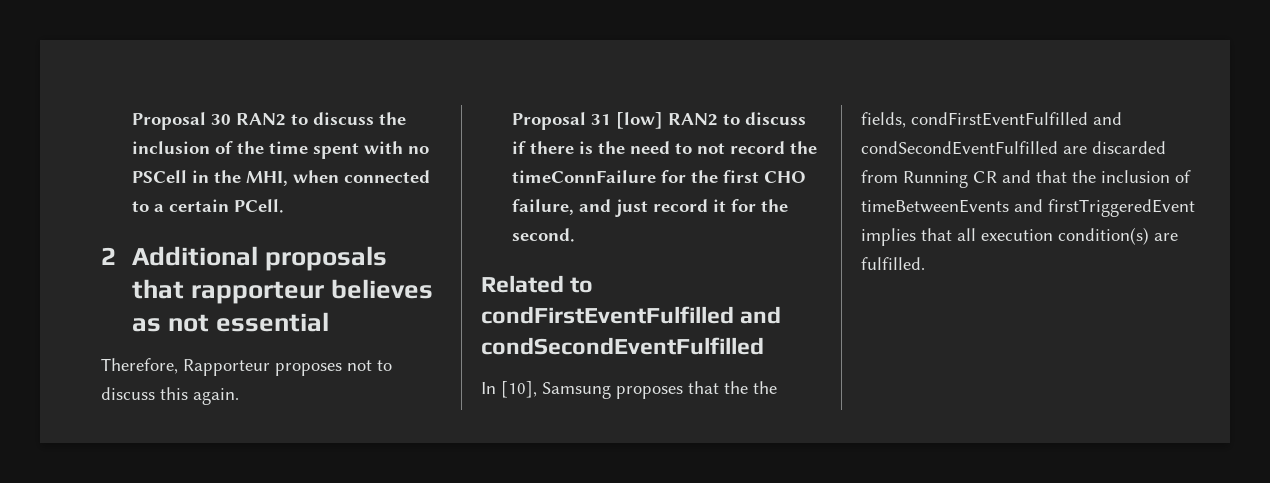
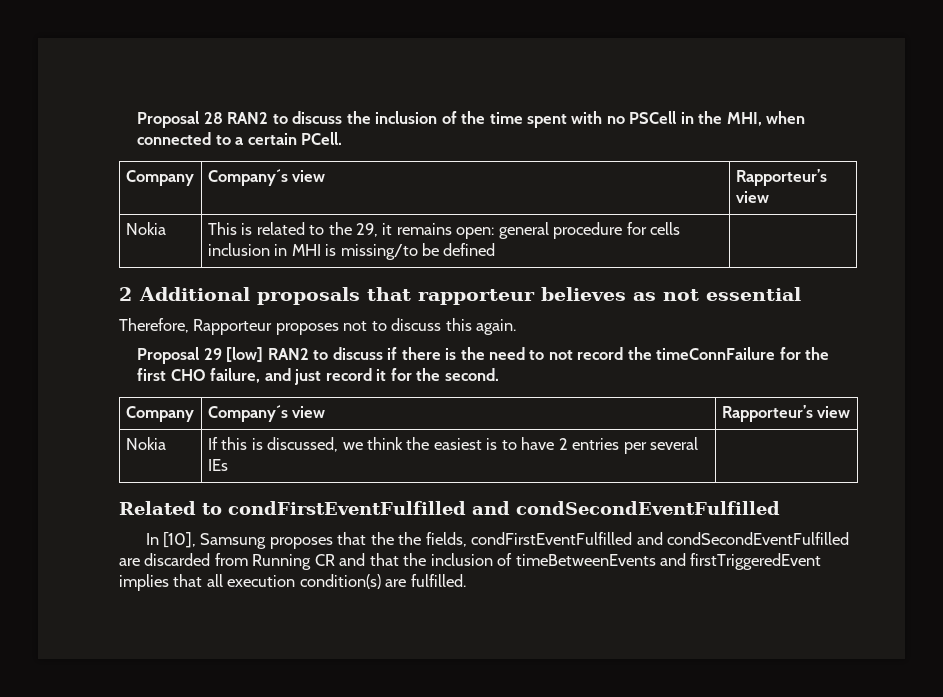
- Proposal 30 RAN2 to discuss the inclusion of the time spent with no PSCell in the MHI, when connected to a certain PCell.
+ Proposal 28 RAN2 to discuss the inclusion of the time spent with no PSCell in the MHI, when connected to a certain PCell.
+ Company | Company´s view | Rapporteur’s view
+ Nokia | This is related to the 29, it remains open: general procedure for cells inclusion in MHI is missing/to be defined |
- Proposal 31 [low] RAN2 to discuss if there is the need to not record the timeConnFailure for the first CHO failure, and just record it for the second.
+ Proposal 29 [low] RAN2 to discuss if there is the need to not record the timeConnFailure for the first CHO failure, and just record it for the second.
+ Company | Company´s view | Rapporteur’s view
+ Nokia | If this is discussed, we think the easiest is to have 2 entries per several IEs |

